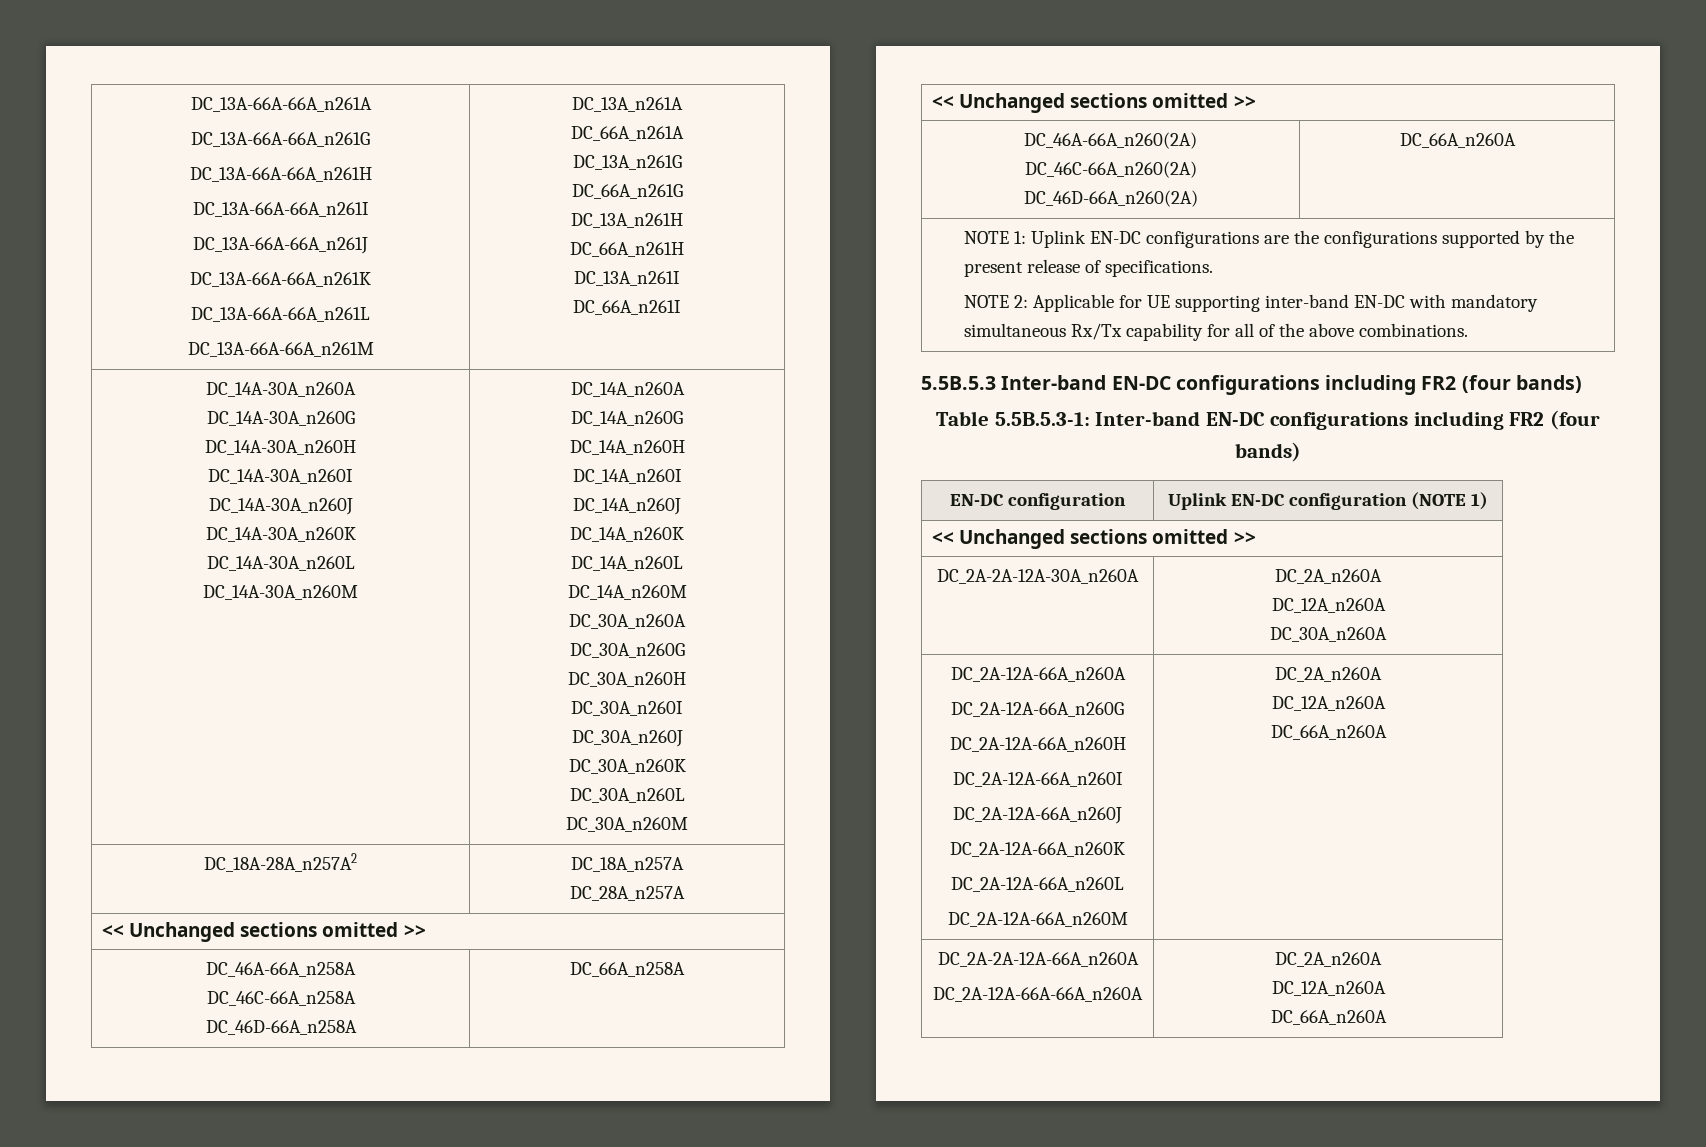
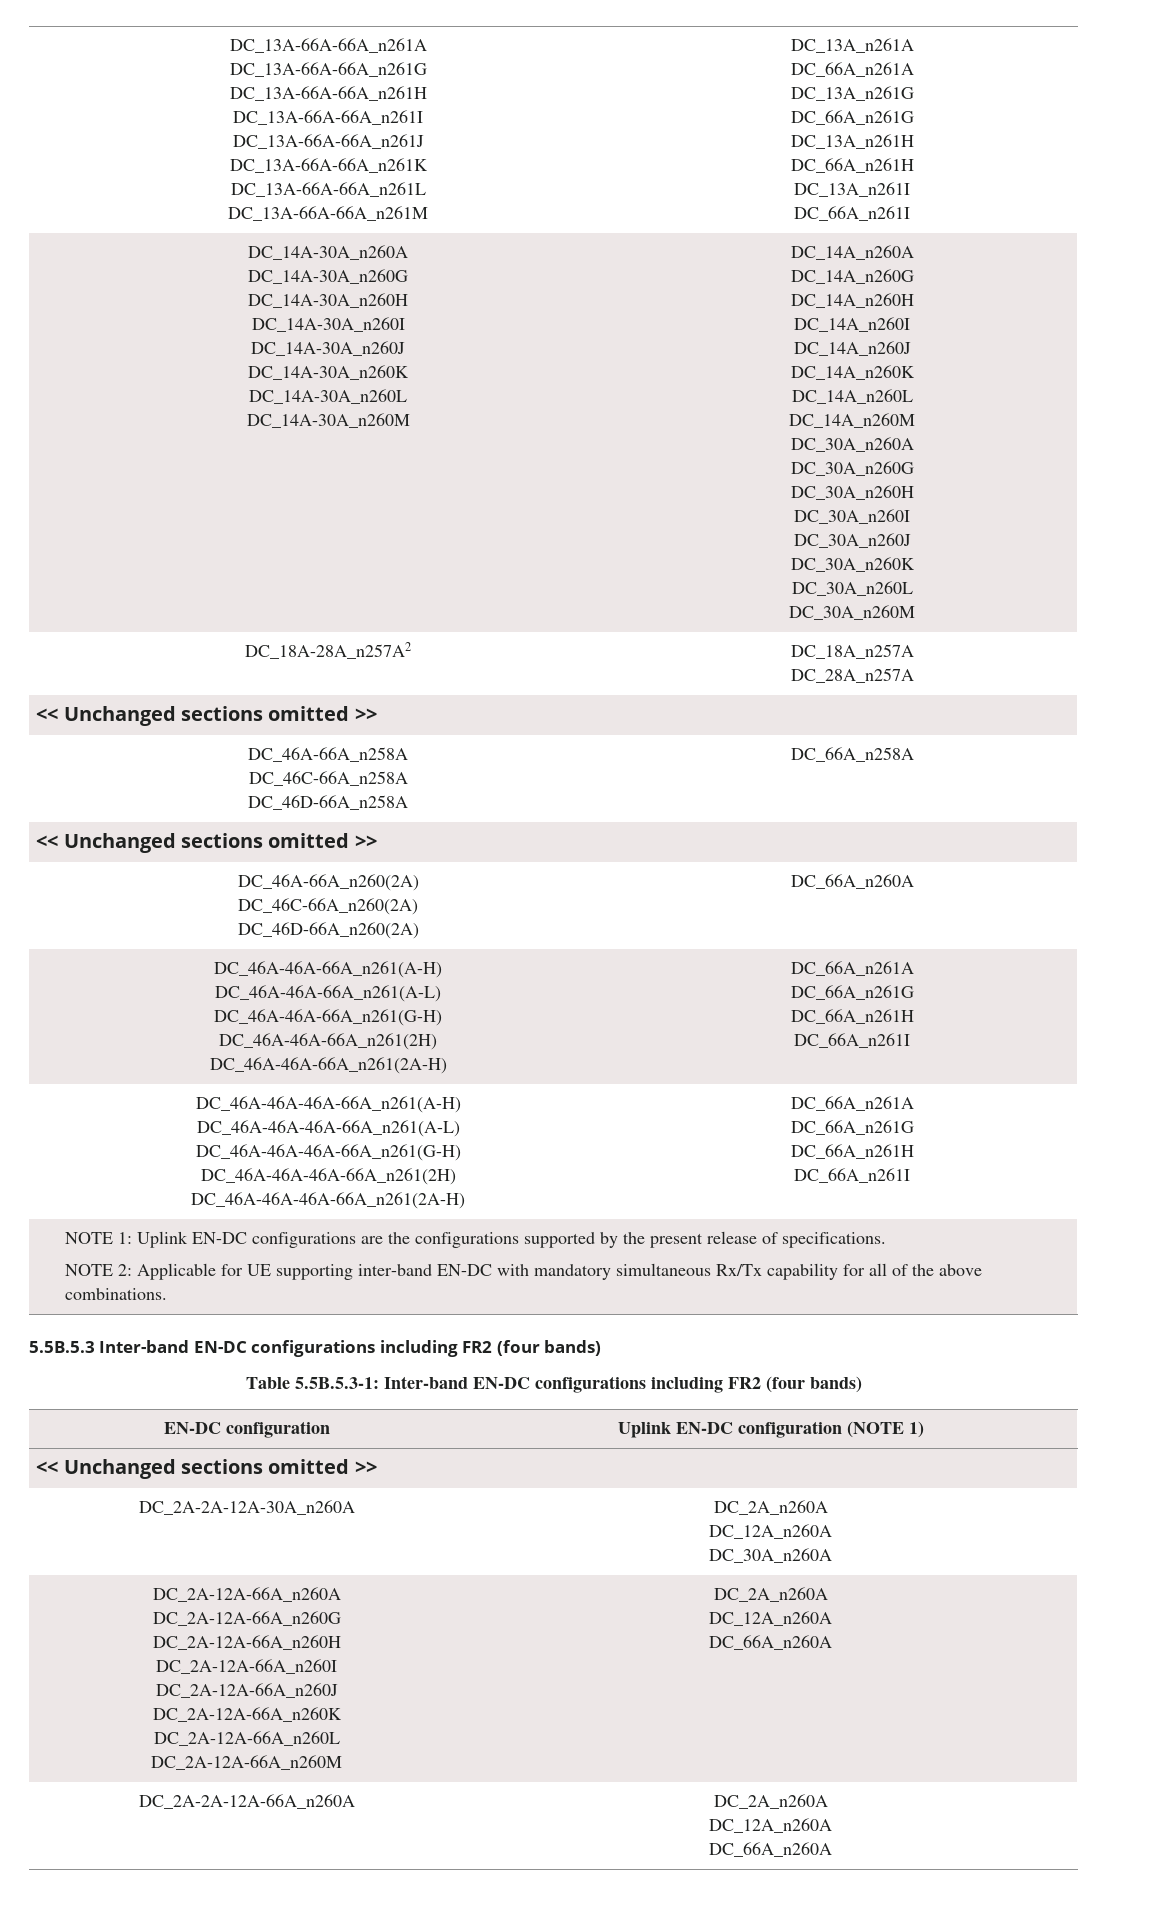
+ DC_46A-46A-66A_n261(A-H)
+ DC_46A-46A-66A_n261(A-L)
+ DC_46A-46A-66A_n261(G-H)
+ DC_46A-46A-66A_n261(2H)
+ DC_46A-46A-66A_n261(2A-H) | DC_66A_n261A
+ DC_66A_n261G
+ DC_66A_n261H
+ DC_66A_n261I
+ DC_46A-46A-46A-66A_n261(A-H)
+ DC_46A-46A-46A-66A_n261(A-L)
+ DC_46A-46A-46A-66A_n261(G-H)
+ DC_46A-46A-46A-66A_n261(2H)
+ DC_46A-46A-46A-66A_n261(2A-H) | DC_66A_n261A
+ DC_66A_n261G
+ DC_66A_n261H
+ DC_66A_n261I
- DC_2A-2A-12A-66A_n260A
- DC_2A-12A-66A-66A_n260A | DC_2A_n260A
+ DC_2A-2A-12A-66A_n260A | DC_2A_n260A

